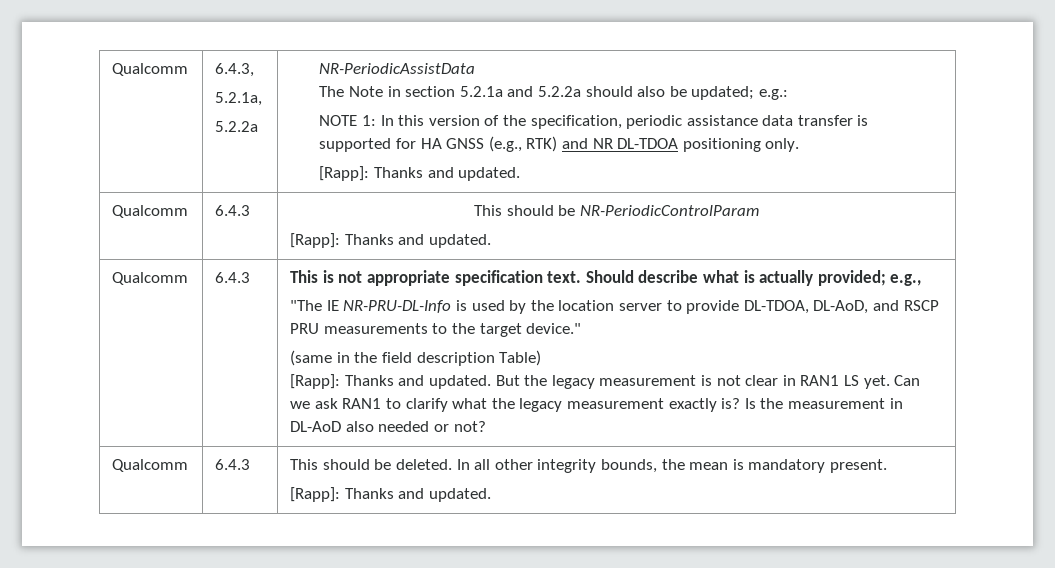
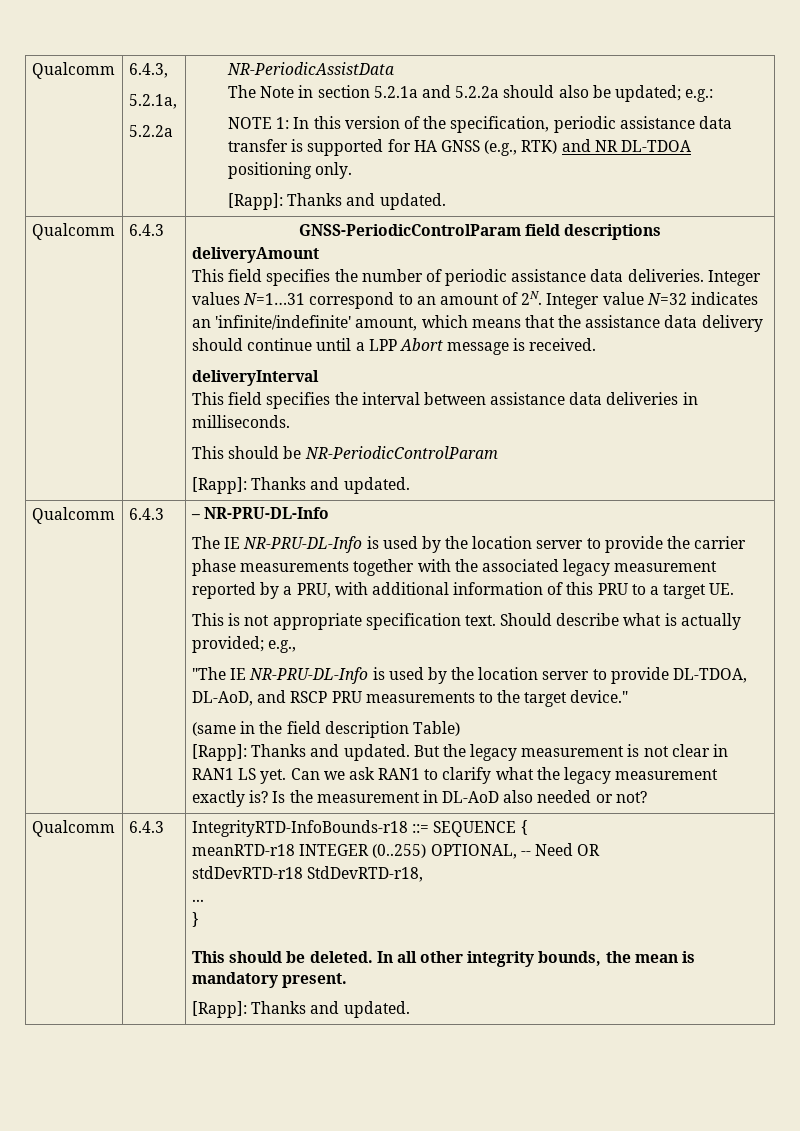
+ GNSS-PeriodicControlParam field descriptions
+ deliveryAmount
+ This field specifies the number of periodic assistance data deliveries. Integer values N=1…31 correspond to an amount of 2N. Integer value N=32 indicates an 'infinite/indefinite' amount, which means that the assistance data delivery should continue until a LPP Abort message is received.
+ deliveryInterval
+ This field specifies the interval between assistance data deliveries in milliseconds.
+ – NR-PRU-DL-Info
+ The IE NR-PRU-DL-Info is used by the location server to provide the carrier phase measurements together with the associated legacy measurement reported by a PRU, with additional information of this PRU to a target UE.
- Qualcomm | 6.4.3 | This should be deleted. In all other integrity bounds, the mean is mandatory present.
+ Qualcomm | 6.4.3 | IntegrityRTD-InfoBounds-r18 ::= SEQUENCE {
+ meanRTD-r18 INTEGER (0..255) OPTIONAL, -- Need OR
+ stdDevRTD-r18 StdDevRTD-r18,
+ ...
+ }
+ This should be deleted. In all other integrity bounds, the mean is mandatory present.

